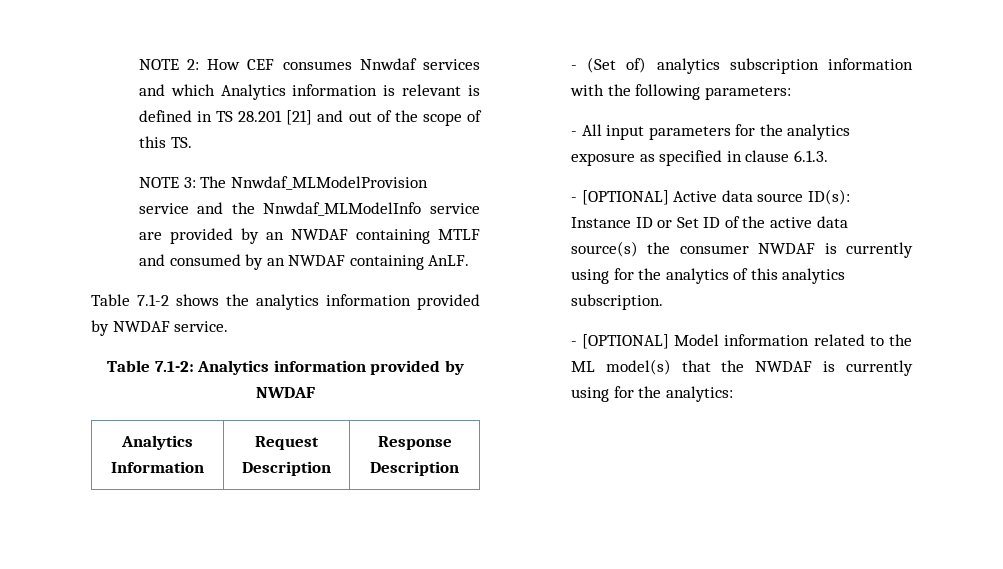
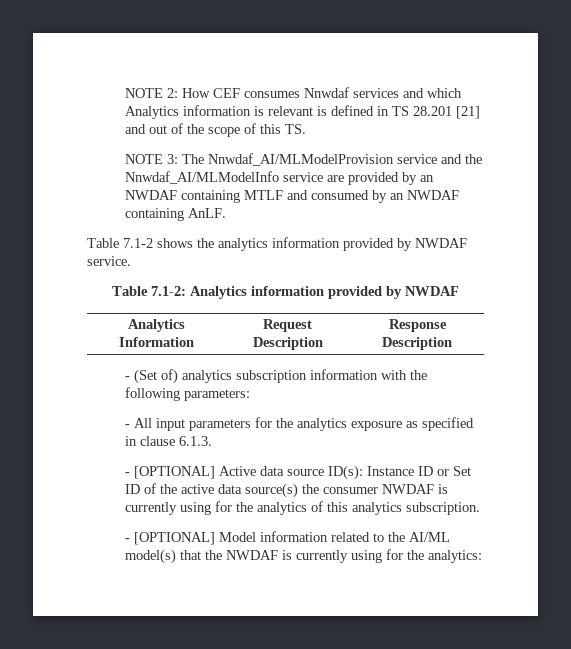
- NOTE 3: The Nnwdaf_MLModelProvision service and the Nnwdaf_MLModelInfo service are provided by an NWDAF containing MTLF and consumed by an NWDAF containing AnLF.
+ NOTE 3: The Nnwdaf_AI/MLModelProvision service and the Nnwdaf_AI/MLModelInfo service are provided by an NWDAF containing MTLF and consumed by an NWDAF containing AnLF.
- - [OPTIONAL] Model information related to the ML model(s) that the NWDAF is currently using for the analytics:
+ - [OPTIONAL] Model information related to the AI/ML model(s) that the NWDAF is currently using for the analytics:

